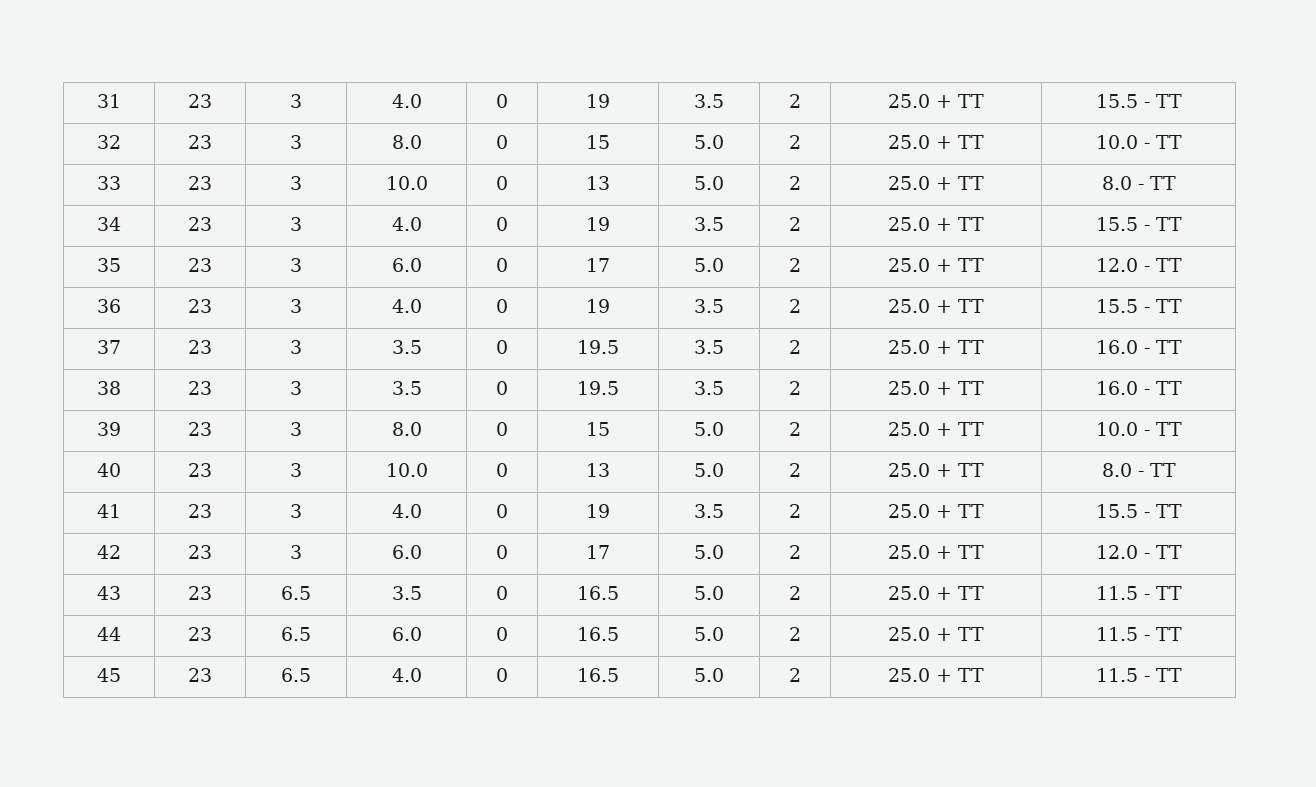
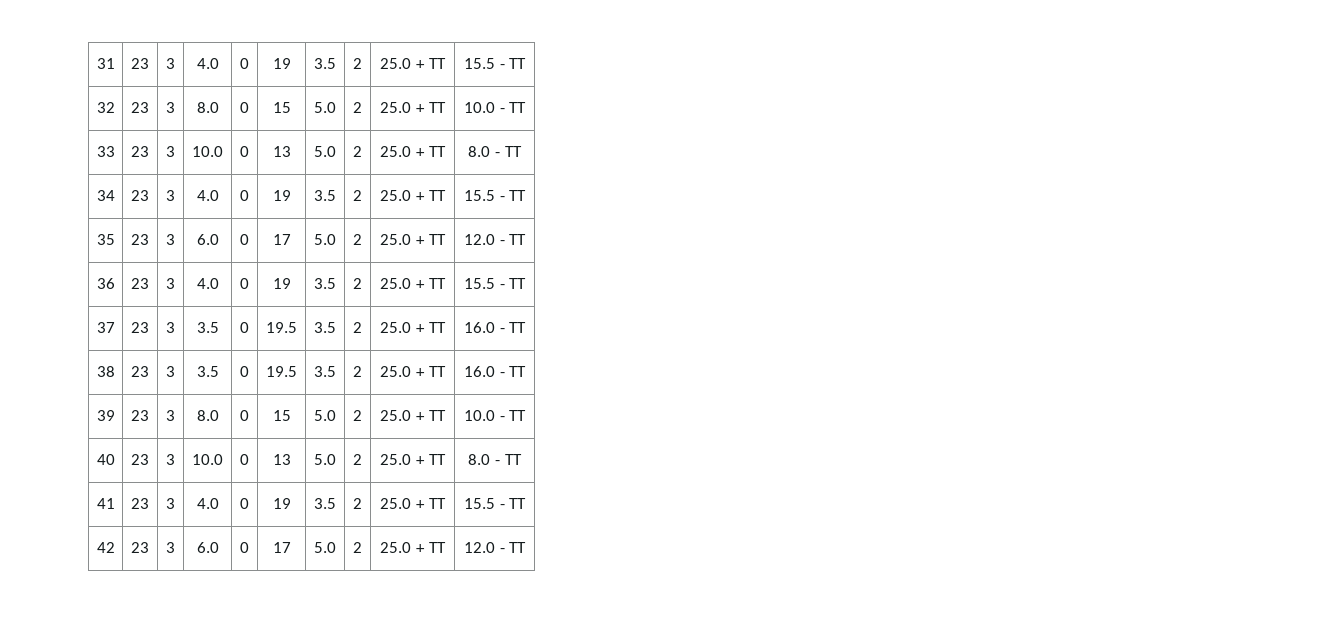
- 43 | 23 | 6.5 | 3.5 | 0 | 16.5 | 5.0 | 2 | 25.0 + TT | 11.5 - TT
- 44 | 23 | 6.5 | 6.0 | 0 | 16.5 | 5.0 | 2 | 25.0 + TT | 11.5 - TT
- 45 | 23 | 6.5 | 4.0 | 0 | 16.5 | 5.0 | 2 | 25.0 + TT | 11.5 - TT

